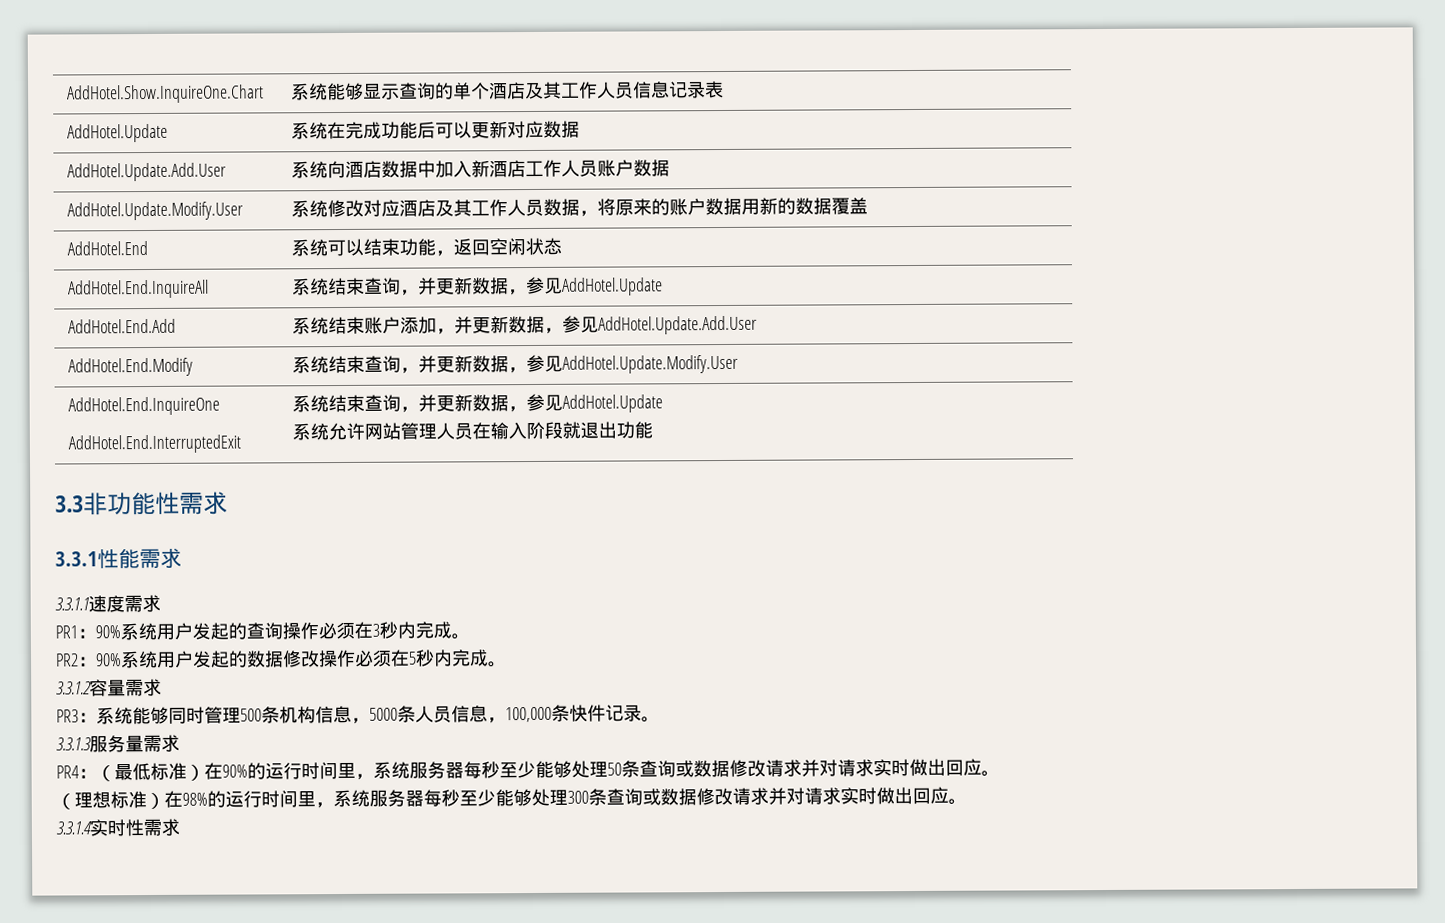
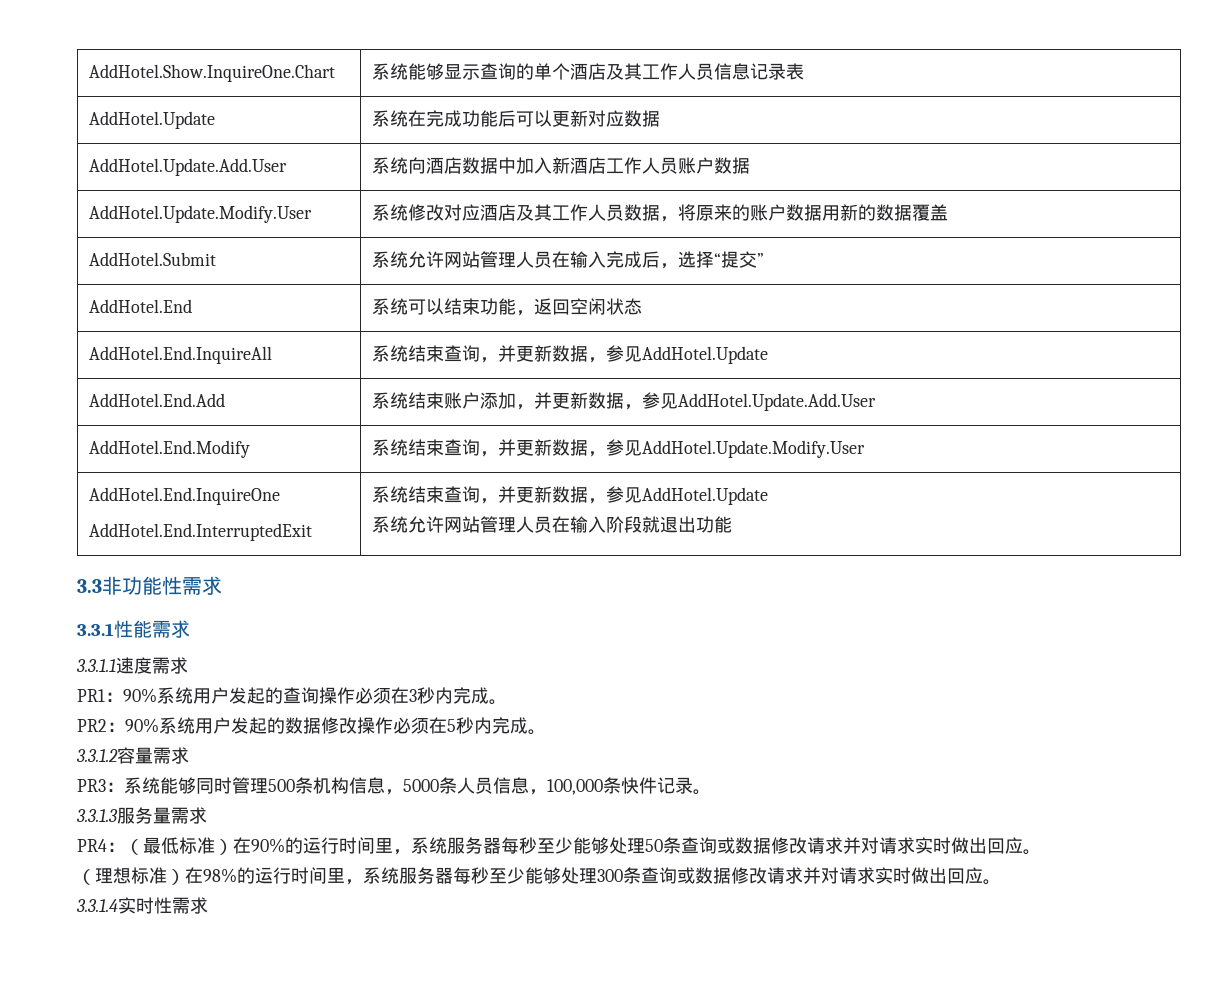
+ AddHotel.Submit | 系统允许网站管理人员在输入完成后，选择“提交”

